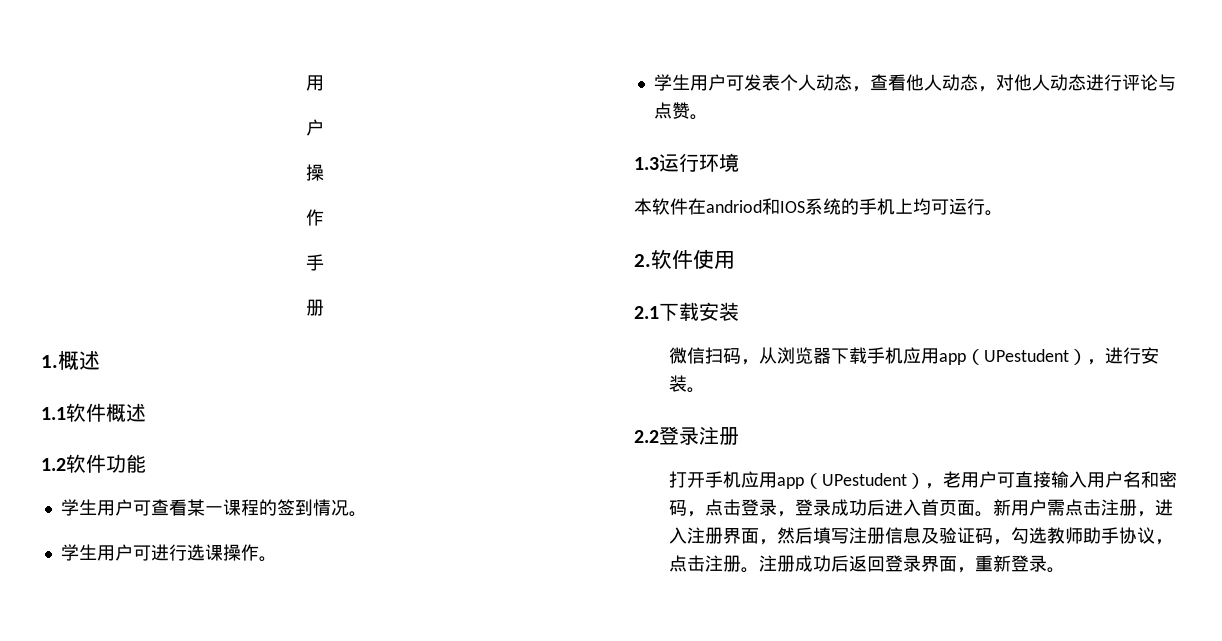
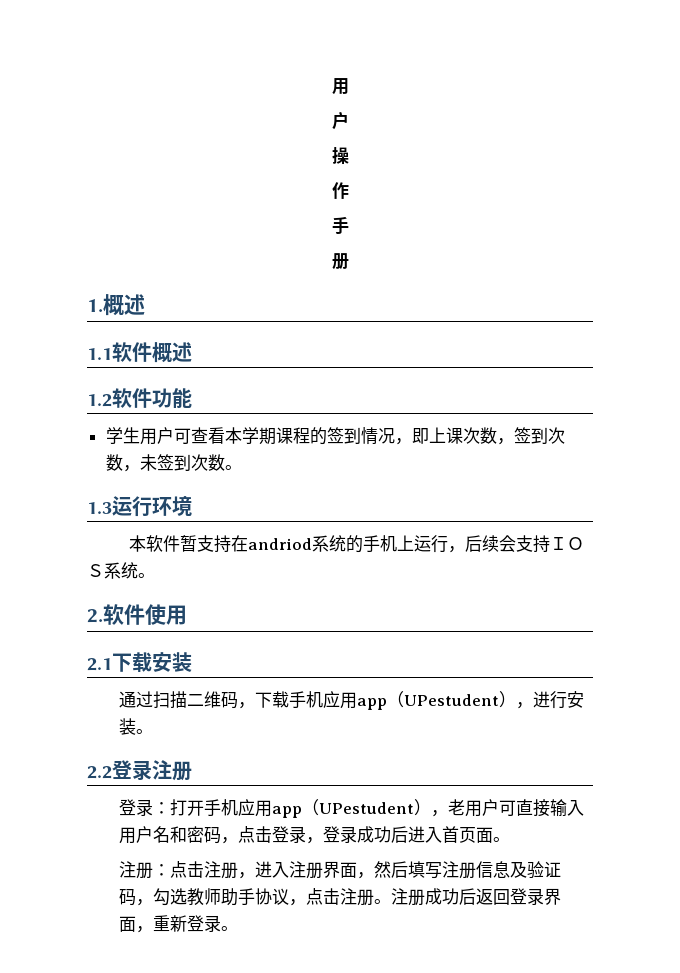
- 学生用户可查看某一课程的签到情况。
- 学生用户可进行选课操作。
- 学生用户可发表个人动态，查看他人动态，对他人动态进行评论与点赞。
+ 学生用户可查看本学期课程的签到情况，即上课次数，签到次数，未签到次数。
- 本软件在andriod和IOS系统的手机上均可运行。
+ 本软件暂支持在andriod系统的手机上运行，后续会支持ＩＯＳ系统。
- 微信扫码，从浏览器下载手机应用app（UPestudent），进行安装。
+ 通过扫描二维码，下载手机应用app（UPestudent），进行安装。
- 打开手机应用app（UPestudent），老用户可直接输入用户名和密码，点击登录，登录成功后进入首页面。新用户需点击注册，进入注册界面，然后填写注册信息及验证码，勾选教师助手协议，点击注册。
+ 登录：打开手机应用app（UPestudent），老用户可直接输入用户名和密码，点击登录，登录成功后进入首页面。
+ 注册：点击注册，进入注册界面，然后填写注册信息及验证码，勾选教师助手协议，点击注册。

